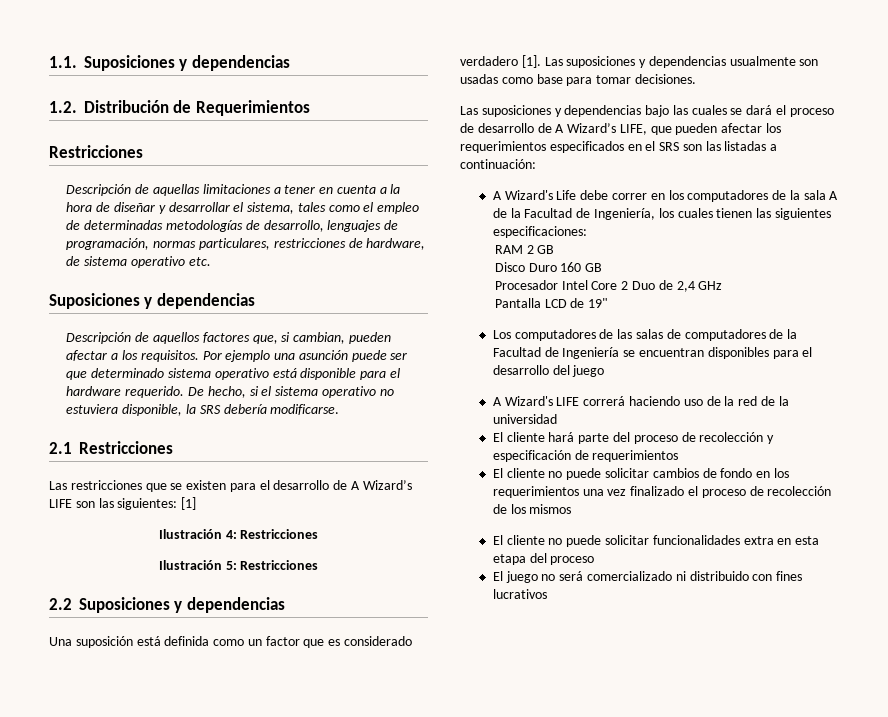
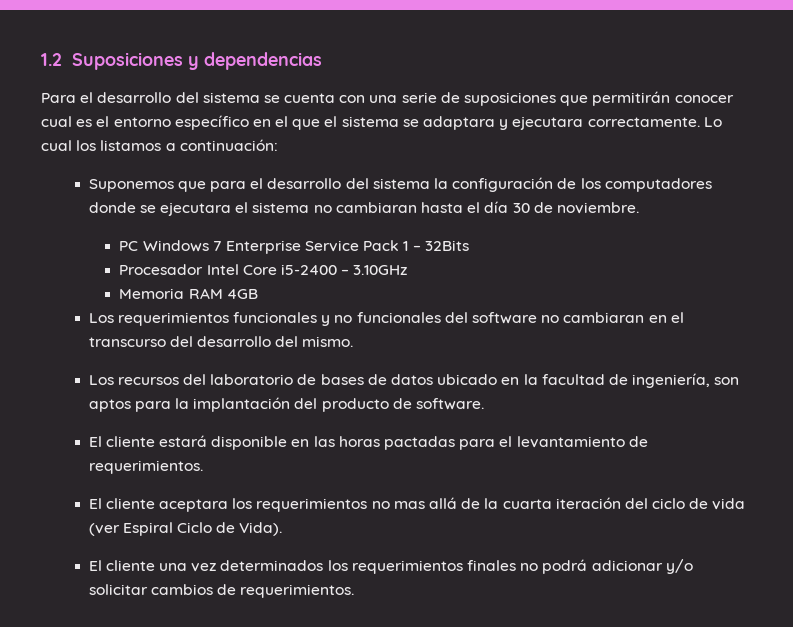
- 1.1. Suposiciones y dependencias
- 1.2. Distribución de Requerimientos
- Restricciones
- Descripción de aquellas limitaciones a tener en cuenta a la hora de diseñar y desarrollar el sistema, tales como el empleo de determinadas metodologías de desarrollo, lenguajes de programación, normas particulares, restricciones de hardware, de sistema operativo etc.
- Suposiciones y dependencias
- Descripción de aquellos factores que, si cambian, pueden afectar a los requisitos. Por ejemplo una asunción puede ser que determinado sistema operativo está disponible para el hardware requerido. De hecho, si el sistema operativo no estuviera disponible, la SRS debería modificarse.
- 2.1 Restricciones
- Las restricciones que se existen para el desarrollo de A Wizard’s LIFE son las siguientes: [1]
- Ilustración 4: Restricciones
- Ilustración 5: Restricciones
- 2.2 Suposiciones y dependencias
- Una suposición está definida como un factor que es considerado verdadero [1]. Las suposiciones y dependencias usualmente son usadas como base para tomar decisiones.
- Las suposiciones y dependencias bajo las cuales se dará el proceso de desarrollo de A Wizard’s LIFE, que pueden afectar los requerimientos especificados en el SRS son las listadas a continuación:
- A Wizard's Life debe correr en los computadores de la sala A de la Facultad de Ingeniería, los cuales tienen las siguientes especificaciones:
- RAM 2 GB
- Disco Duro 160 GB
- Procesador Intel Core 2 Duo de 2,4 GHz
- Pantalla LCD de 19"
- Los computadores de las salas de computadores de la Facultad de Ingeniería se encuentran disponibles para el desarrollo del juego
- A Wizard's LIFE correrá haciendo uso de la red de la universidad
- El cliente hará parte del proceso de recolección y especificación de requerimientos
- El cliente no puede solicitar cambios de fondo en los requerimientos una vez finalizado el proceso de recolección de los mismos
- El cliente no puede solicitar funcionalidades extra en esta etapa del proceso
- El juego no será comercializado ni distribuido con fines lucrativos
+ 1.2 Suposiciones y dependencias
+ Para el desarrollo del sistema se cuenta con una serie de suposiciones que permitirán conocer cual es el entorno específico en el que el sistema se adaptara y ejecutara correctamente. Lo cual los listamos a continuación:
+ Suponemos que para el desarrollo del sistema la configuración de los computadores donde se ejecutara el sistema no cambiaran hasta el día 30 de noviembre.
+ PC Windows 7 Enterprise Service Pack 1 – 32Bits
+ Procesador Intel Core i5-2400 – 3.10GHz
+ Memoria RAM 4GB
+ Los requerimientos funcionales y no funcionales del software no cambiaran en el transcurso del desarrollo del mismo.
+ Los recursos del laboratorio de bases de datos ubicado en la facultad de ingeniería, son aptos para la implantación del producto de software.
+ El cliente estará disponible en las horas pactadas para el levantamiento de requerimientos.
+ El cliente aceptara los requerimientos no mas allá de la cuarta iteración del ciclo de vida (ver Espiral Ciclo de Vida).
+ El cliente una vez determinados los requerimientos finales no podrá adicionar y/o solicitar cambios de requerimientos.

